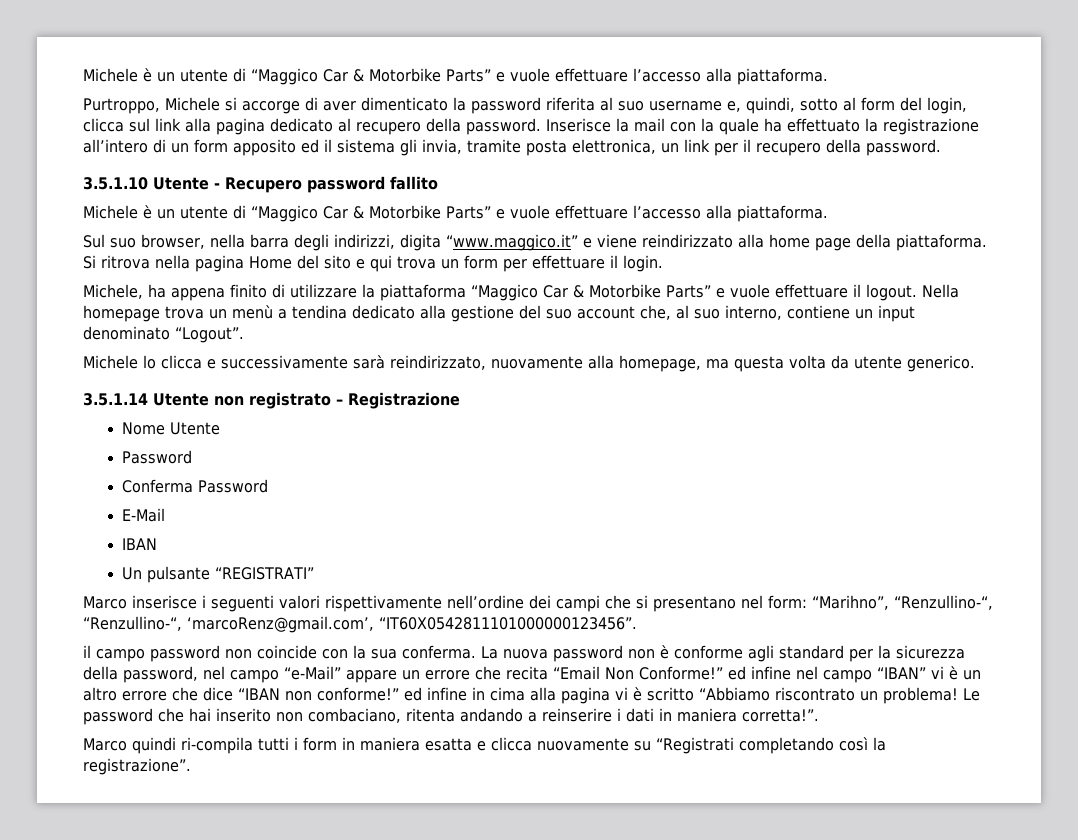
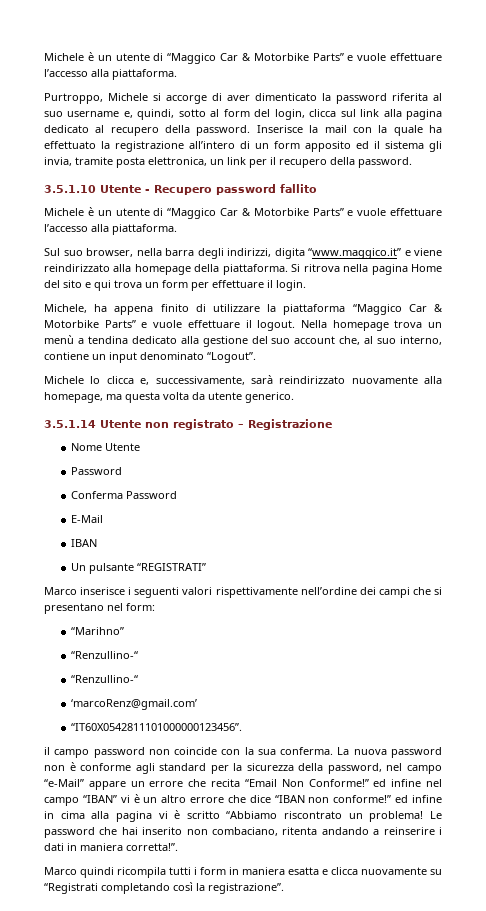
- Sul suo browser, nella barra degli indirizzi, digita “www.maggico.it” e viene reindirizzato alla home page della piattaforma.
+ Sul suo browser, nella barra degli indirizzi, digita “www.maggico.it” e viene reindirizzato alla homepage della piattaforma.
- Michele lo clicca e successivamente sarà reindirizzato, nuovamente alla homepage, ma questa volta da utente generico.
+ Michele lo clicca e, successivamente, sarà reindirizzato nuovamente alla homepage, ma questa volta da utente generico.
- Marco inserisce i seguenti valori rispettivamente nell’ordine dei campi che si presentano nel form: “Marihno”, “Renzullino-“, “Renzullino-“, ‘marcoRenz@gmail.com’, “IT60X0542811101000000123456”.
+ Marco inserisce i seguenti valori rispettivamente nell’ordine dei campi che si presentano nel form:
+ “Marihno”
+ “Renzullino-“
+ “Renzullino-“
+ ‘marcoRenz@gmail.com’
+ “IT60X0542811101000000123456”.
- Marco quindi ri-compila tutti i form in maniera esatta e clicca nuovamente su “Registrati completando così la registrazione”.
+ Marco quindi ricompila tutti i form in maniera esatta e clicca nuovamente su “Registrati completando così la registrazione”.

